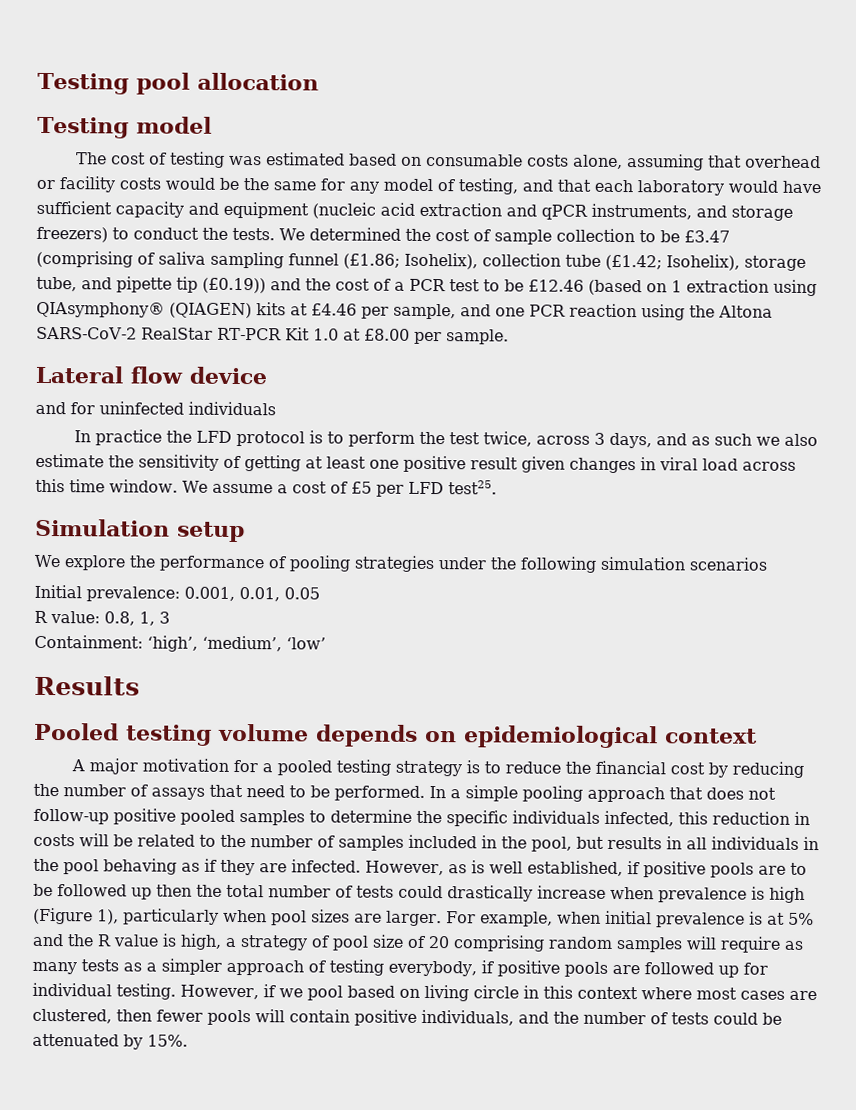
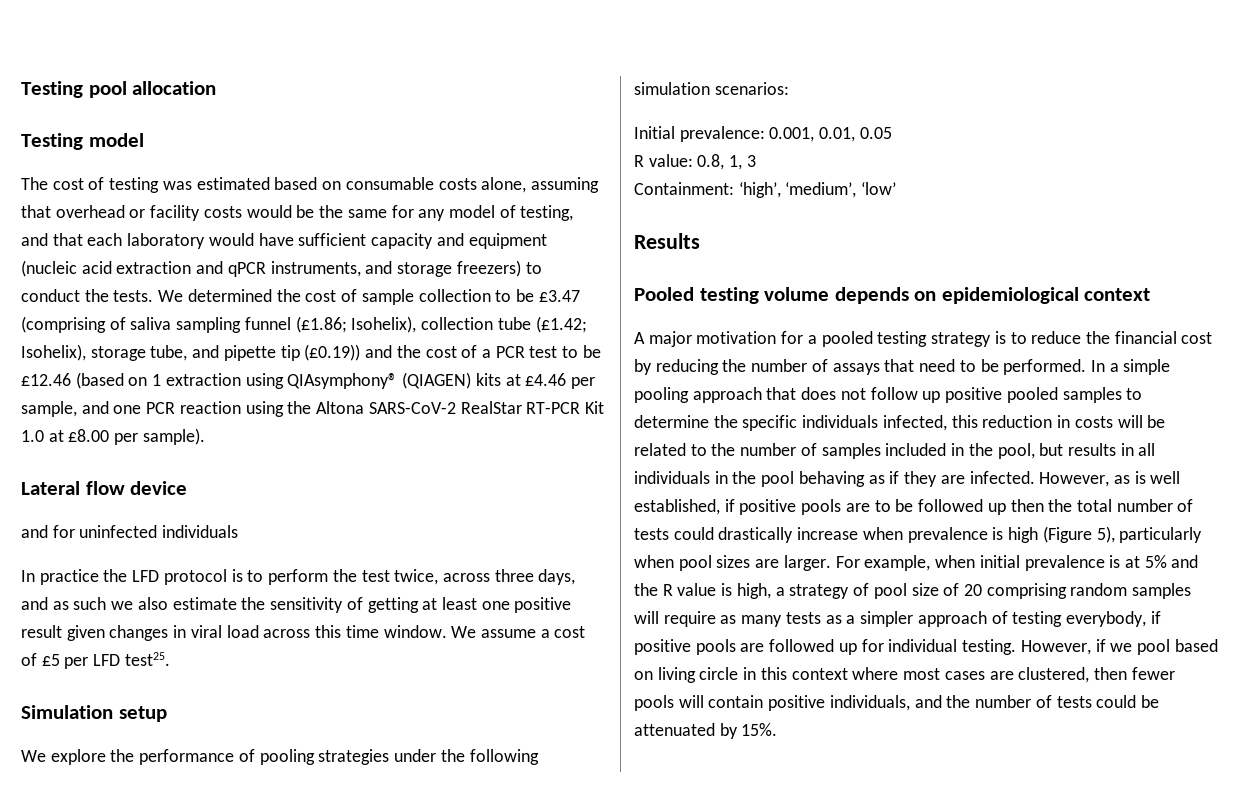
- Isohelix), storage tube, and pipette tip (£0.19)) and the cost of a PCR test to be £12.46 (based on 1 extraction using QIAsymphony® (QIAGEN) kits at £4.46 per sample, and one PCR reaction using the Altona SARS-CoV-2 RealStar RT-PCR Kit 1.0 at £8.00 per sample.
+ Isohelix), storage tube, and pipette tip (£0.19)) and the cost of a PCR test to be £12.46 (based on 1 extraction using QIAsymphony® (QIAGEN) kits at £4.46 per sample, and one PCR reaction using the Altona SARS-CoV-2 RealStar RT-PCR Kit 1.0 at £8.00 per sample).
- In practice the LFD protocol is to perform the test twice, across 3 days, and as such we also estimate the sensitivity of getting at least one positive result given changes in viral load across this time window.
+ In practice the LFD protocol is to perform the test twice, across three days, and as such we also estimate the sensitivity of getting at least one positive result given changes in viral load across this time window.
- We explore the performance of pooling strategies under the following simulation scenarios
+ We explore the performance of pooling strategies under the following simulation scenarios:
- In a simple pooling approach that does not follow-up positive pooled samples to determine the specific individuals infected, this reduction in costs will be related to the number of samples included in the pool, but results in all individuals in the pool behaving as if they are infected.
+ In a simple pooling approach that does not follow up positive pooled samples to determine the specific individuals infected, this reduction in costs will be related to the number of samples included in the pool, but results in all individuals in the pool behaving as if they are infected.
- However, as is well established, if positive pools are to be followed up then the total number of tests could drastically increase when prevalence is high (Figure 1), particularly when pool sizes are larger.
+ However, as is well established, if positive pools are to be followed up then the total number of tests could drastically increase when prevalence is high (Figure 5), particularly when pool sizes are larger.

